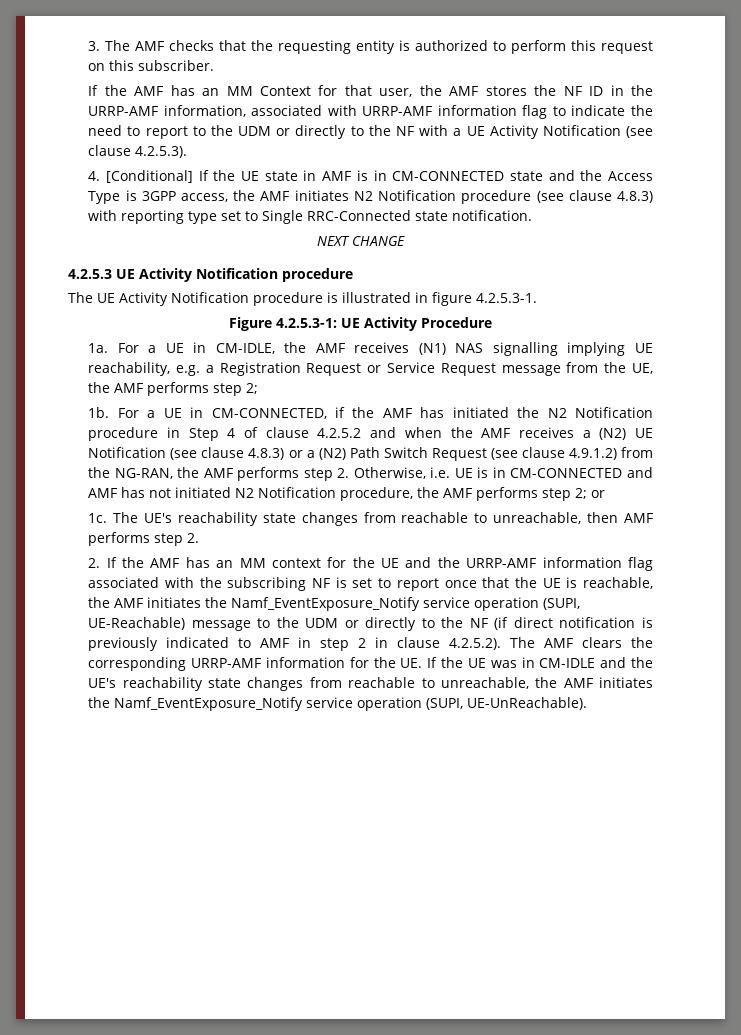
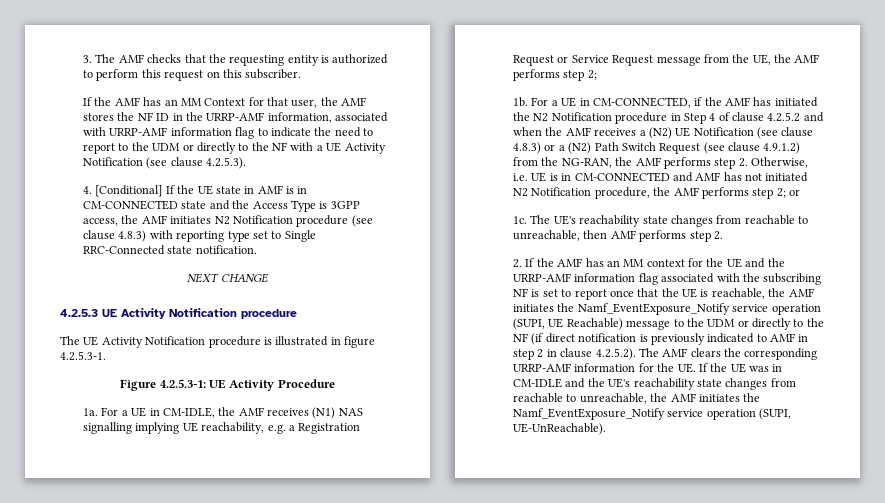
- 2. If the AMF has an MM context for the UE and the URRP-AMF information flag associated with the subscribing NF is set to report once that the UE is reachable, the AMF initiates the Namf_EventExposure_Notify service operation (SUPI, UE-Reachable) message to the UDM or directly to the NF (if direct notification is previously indicated to AMF in step 2 in clause 4.2.5.2). The AMF clears the corresponding URRP-AMF information for the UE. If the UE was in CM-IDLE and the UE's reachability state changes from reachable to unreachable, the AMF initiates the Namf_EventExposure_Notify service operation (SUPI, UE-UnReachable).
+ 2. If the AMF has an MM context for the UE and the URRP-AMF information flag associated with the subscribing NF is set to report once that the UE is reachable, the AMF initiates the Namf_EventExposure_Notify service operation (SUPI, UE Reachable) message to the UDM or directly to the NF (if direct notification is previously indicated to AMF in step 2 in clause 4.2.5.2). The AMF clears the corresponding URRP-AMF information for the UE. If the UE was in CM-IDLE and the UE's reachability state changes from reachable to unreachable, the AMF initiates the Namf_EventExposure_Notify service operation (SUPI, UE-UnReachable).

